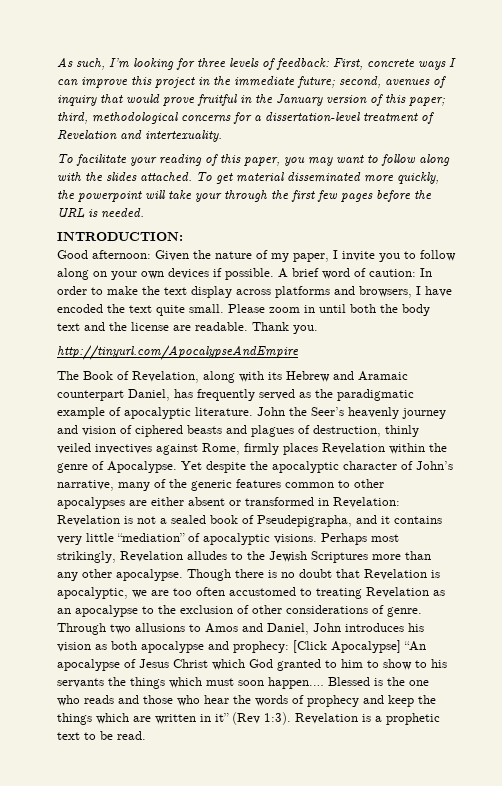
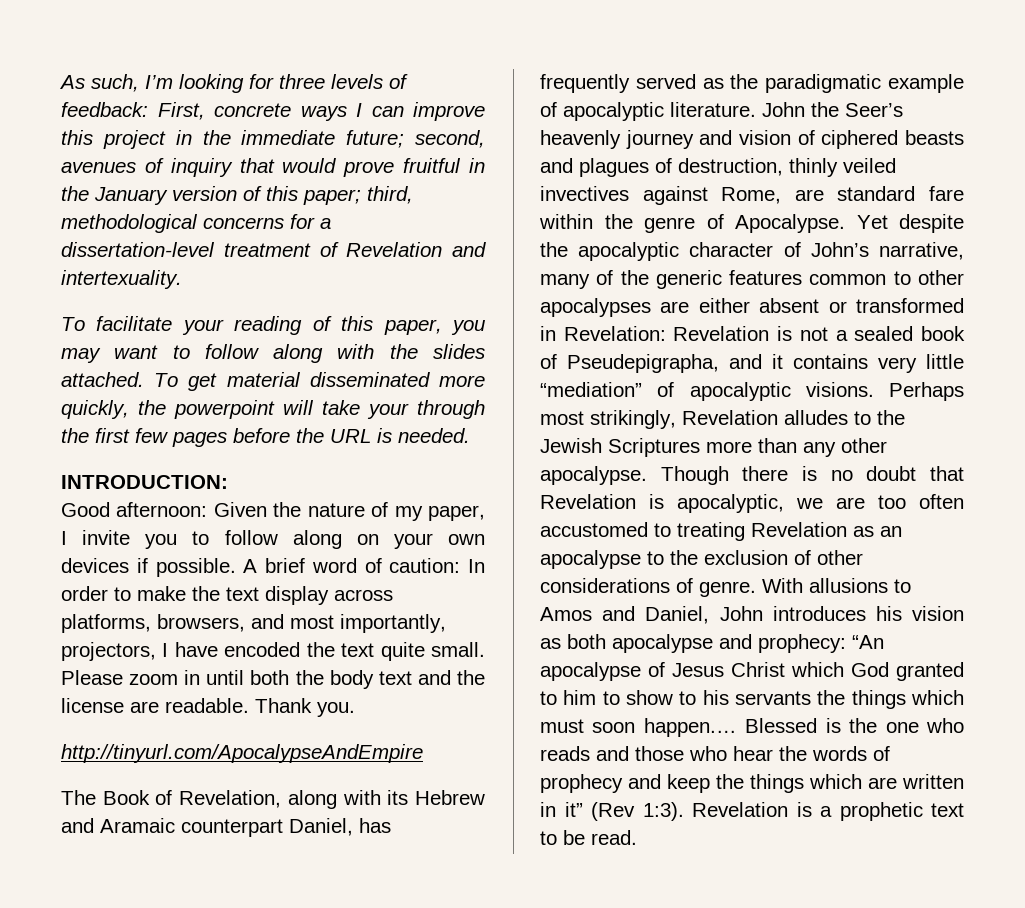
- A brief word of caution: In order to make the text display across platforms and browsers, I have encoded the text quite small.
+ A brief word of caution: In order to make the text display across platforms, browsers, and most importantly, projectors, I have encoded the text quite small.
- John the Seer’s heavenly journey and vision of ciphered beasts and plagues of destruction, thinly veiled invectives against Rome, firmly places Revelation within the genre of Apocalypse.
+ John the Seer’s heavenly journey and vision of ciphered beasts and plagues of destruction, thinly veiled invectives against Rome, are standard fare within the genre of Apocalypse.
- Through two allusions to Amos and Daniel, John introduces his vision as both apocalypse and prophecy: [Click Apocalypse] “An apocalypse of Jesus Christ which God granted to him to show to his servants the things which must soon happen.…
+ With allusions to Amos and Daniel, John introduces his vision as both apocalypse and prophecy: “An apocalypse of Jesus Christ which God granted to him to show to his servants the things which must soon happen.…

